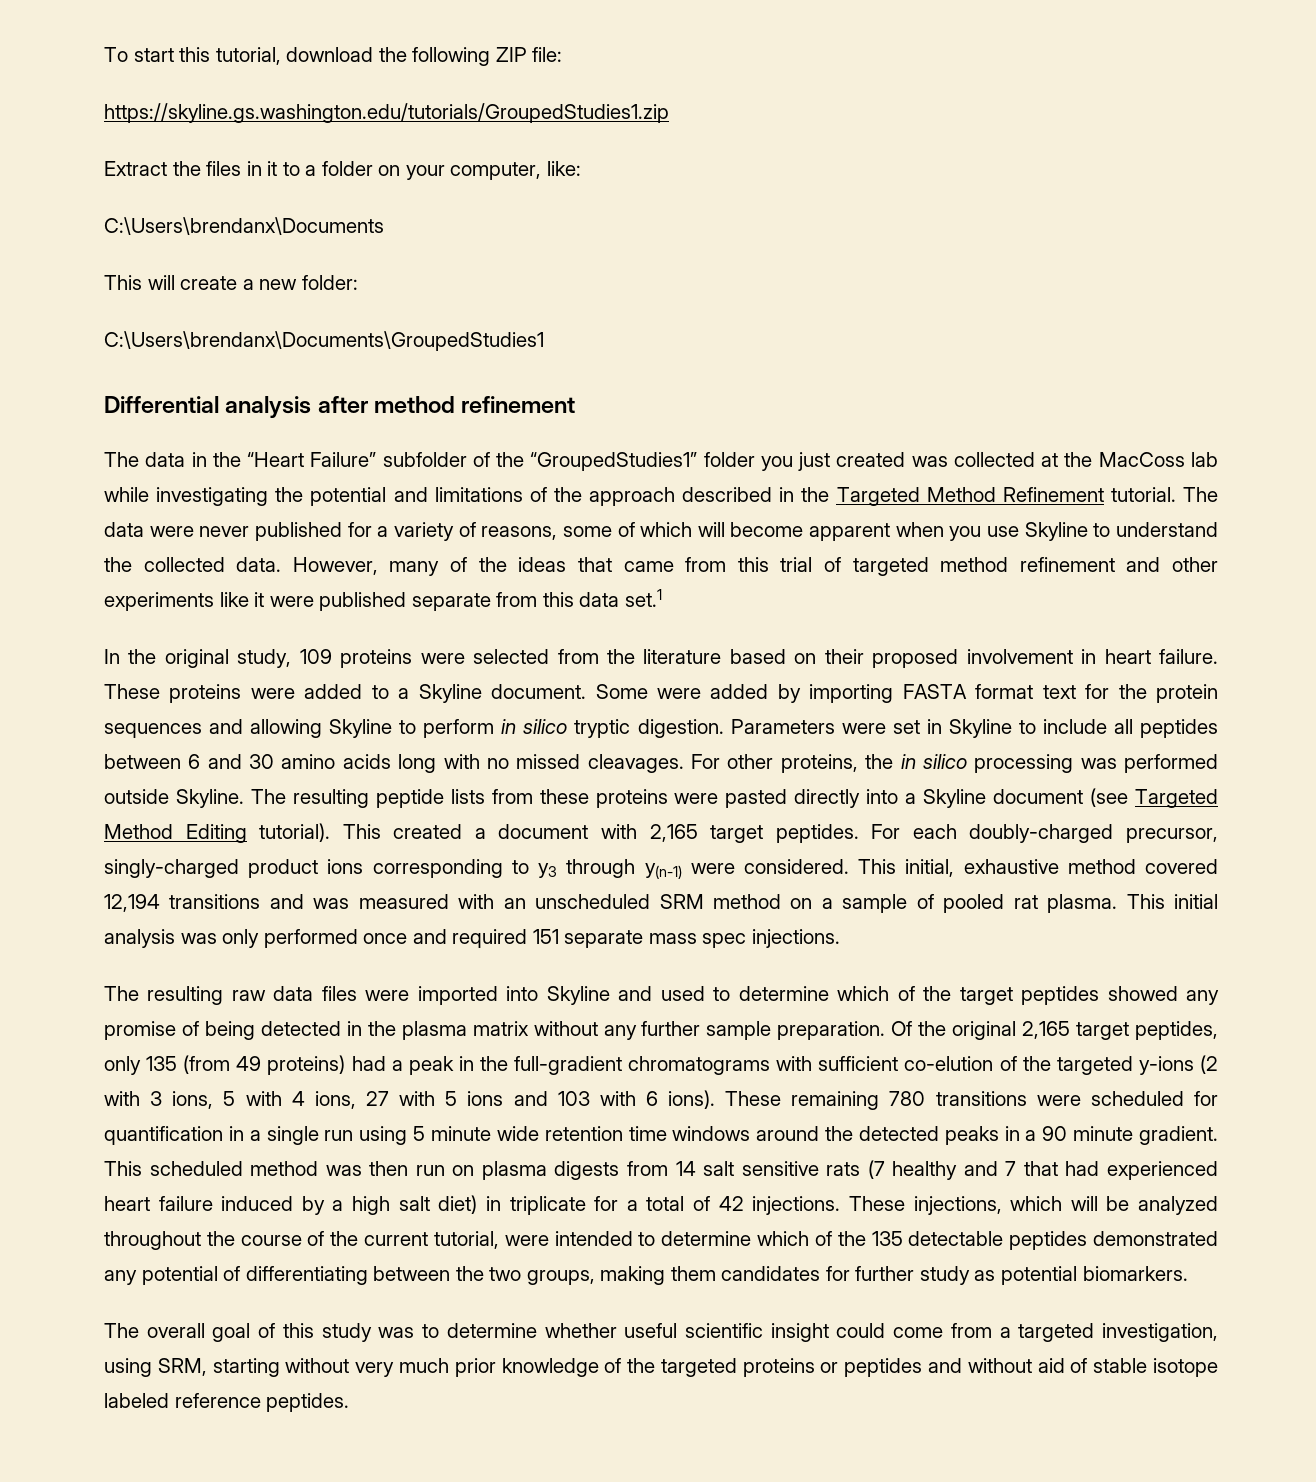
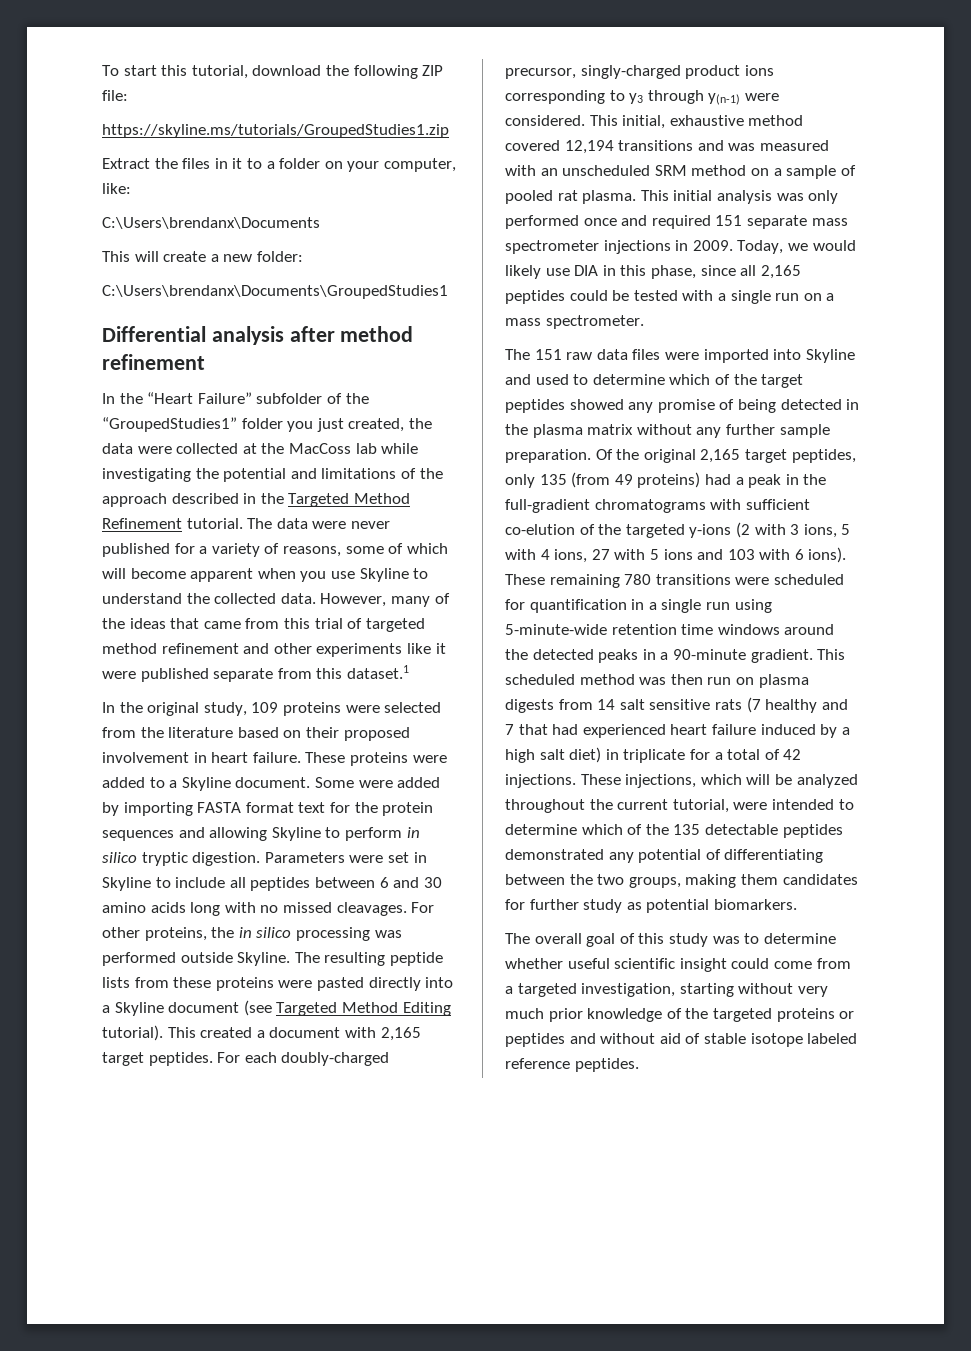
- https://skyline.gs.washington.edu/tutorials/GroupedStudies1.zip
+ https://skyline.ms/tutorials/GroupedStudies1.zip
- The data in the “Heart Failure” subfolder of the “GroupedStudies1” folder you just created was collected at the MacCoss lab while investigating the potential and limitations of the approach described in the Targeted Method Refinement tutorial.
+ In the “Heart Failure” subfolder of the “GroupedStudies1” folder you just created, the data were collected at the MacCoss lab while investigating the potential and limitations of the approach described in the Targeted Method Refinement tutorial.
- However, many of the ideas that came from this trial of targeted method refinement and other experiments like it were published separate from this data set.1
+ However, many of the ideas that came from this trial of targeted method refinement and other experiments like it were published separate from this dataset.1
- This initial analysis was only performed once and required 151 separate mass spec injections.
- The resulting raw data files were imported into Skyline and used to determine which of the target peptides showed any promise of being detected in the plasma matrix without any further sample preparation.
+ This initial analysis was only performed once and required 151 separate mass spectrometer injections in 2009. Today, we would likely use DIA in this phase, since all 2,165 peptides could be tested with a single run on a mass spectrometer.
+ The 151 raw data files were imported into Skyline and used to determine which of the target peptides showed any promise of being detected in the plasma matrix without any further sample preparation.
- These remaining 780 transitions were scheduled for quantification in a single run using 5 minute wide retention time windows around the detected peaks in a 90 minute gradient.
+ These remaining 780 transitions were scheduled for quantification in a single run using 5-minute-wide retention time windows around the detected peaks in a 90-minute gradient.
- These injections, which will be analyzed throughout the course of the current tutorial, were intended to determine which of the 135 detectable peptides demonstrated any potential of differentiating between the two groups, making them candidates for further study as potential biomarkers.
+ These injections, which will be analyzed throughout the current tutorial, were intended to determine which of the 135 detectable peptides demonstrated any potential of differentiating between the two groups, making them candidates for further study as potential biomarkers.
- The overall goal of this study was to determine whether useful scientific insight could come from a targeted investigation, using SRM, starting without very much prior knowledge of the targeted proteins or peptides and without aid of stable isotope labeled reference peptides.
+ The overall goal of this study was to determine whether useful scientific insight could come from a targeted investigation, starting without very much prior knowledge of the targeted proteins or peptides and without aid of stable isotope labeled reference peptides.

